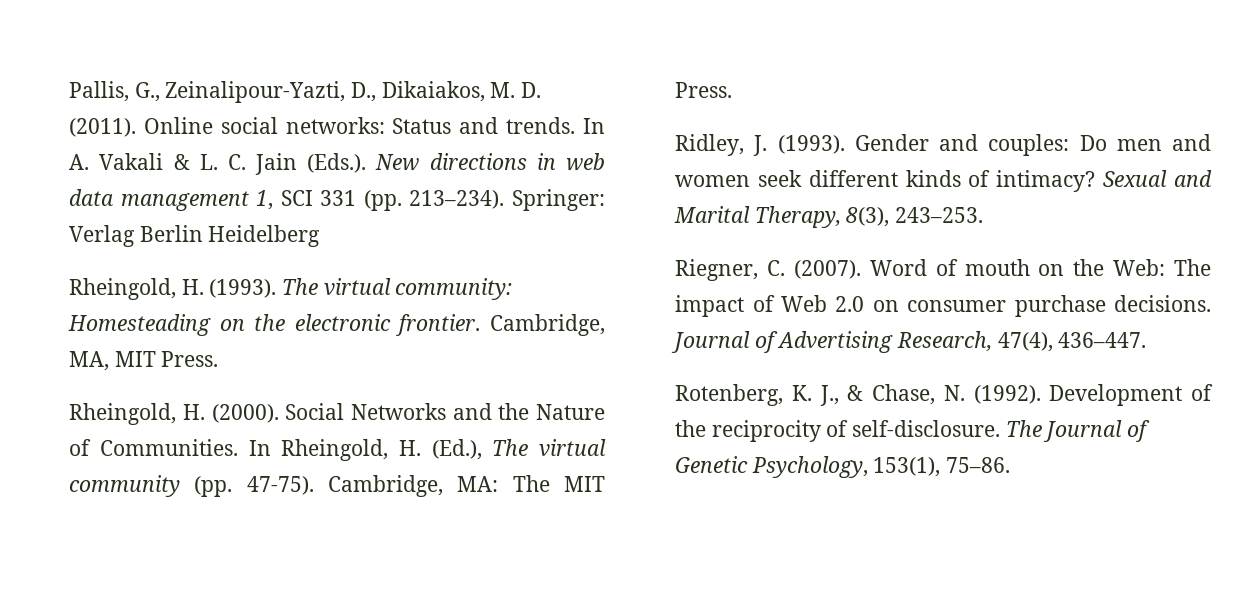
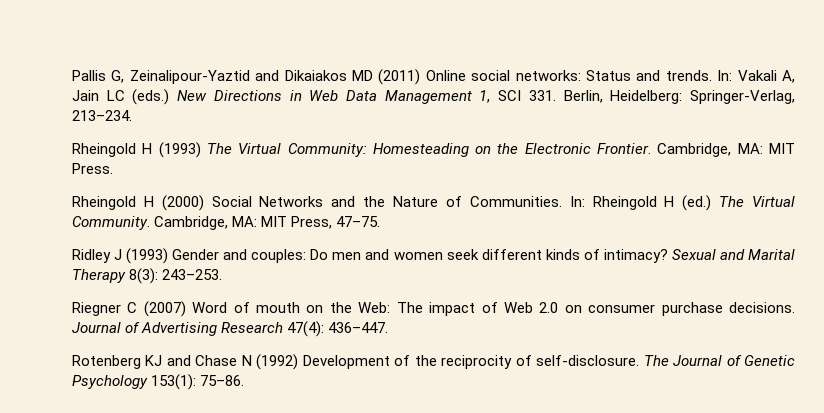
- Pallis, G., Zeinalipour-Yazti, D., Dikaiakos, M. D. (2011). Online social networks: Status and trends.
+ Pallis G, Zeinalipour-Yaztid and Dikaiakos MD (2011) Online social networks: Status and trends.
- In A. Vakali & L. C. Jain (Eds.). New directions in web data management 1, SCI 331 (pp. 213–234). Springer: Verlag Berlin Heidelberg
- Rheingold, H. (1993). The virtual community: Homesteading on the electronic frontier. Cambridge, MA, MIT Press.
- Rheingold, H. (2000). Social Networks and the Nature of Communities.
+ In: Vakali A, Jain LC (eds.) New Directions in Web Data Management 1, SCI 331. Berlin, Heidelberg: Springer-Verlag, 213–234.
+ Rheingold H (1993) The Virtual Community: Homesteading on the Electronic Frontier. Cambridge, MA: MIT Press.
+ Rheingold H (2000) Social Networks and the Nature of Communities.
- In Rheingold, H. (Ed.), The virtual community (pp. 47-75). Cambridge, MA: The MIT Press.
- Ridley, J. (1993). Gender and couples: Do men and women seek different kinds of intimacy?
+ In: Rheingold H (ed.) The Virtual Community. Cambridge, MA: MIT Press, 47–75.
+ Ridley J (1993) Gender and couples: Do men and women seek different kinds of intimacy?
- Sexual and Marital Therapy, 8(3), 243–253.
+ Sexual and Marital Therapy 8(3): 243–253.
- Riegner, C. (2007). Word of mouth on the Web: The impact of Web 2.0 on consumer purchase decisions.
+ Riegner C (2007) Word of mouth on the Web: The impact of Web 2.0 on consumer purchase decisions.
- Journal of Advertising Research, 47(4), 436–447.
+ Journal of Advertising Research 47(4): 436–447.
- Rotenberg, K. J., & Chase, N. (1992). Development of the reciprocity of self-disclosure.
+ Rotenberg KJ and Chase N (1992) Development of the reciprocity of self-disclosure.
- The Journal of Genetic Psychology, 153(1), 75–86.
+ The Journal of Genetic Psychology 153(1): 75–86.

